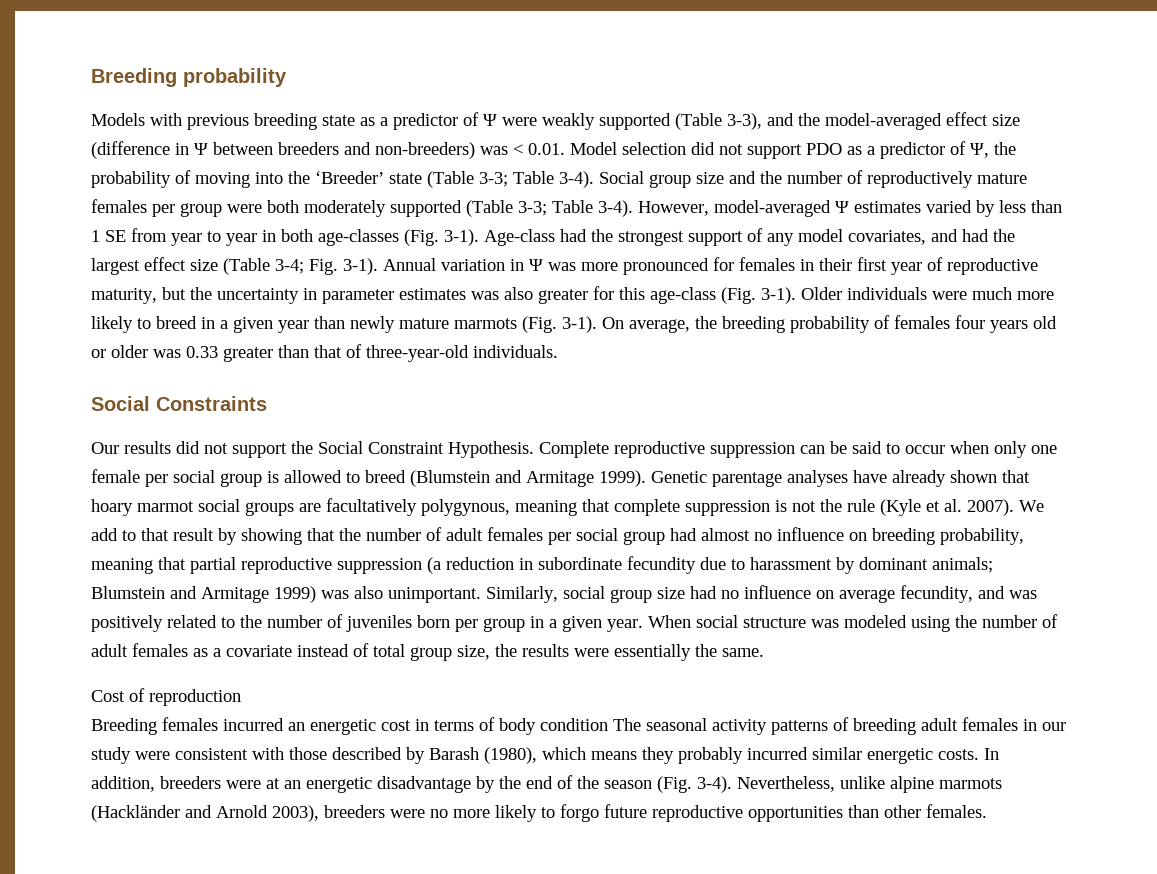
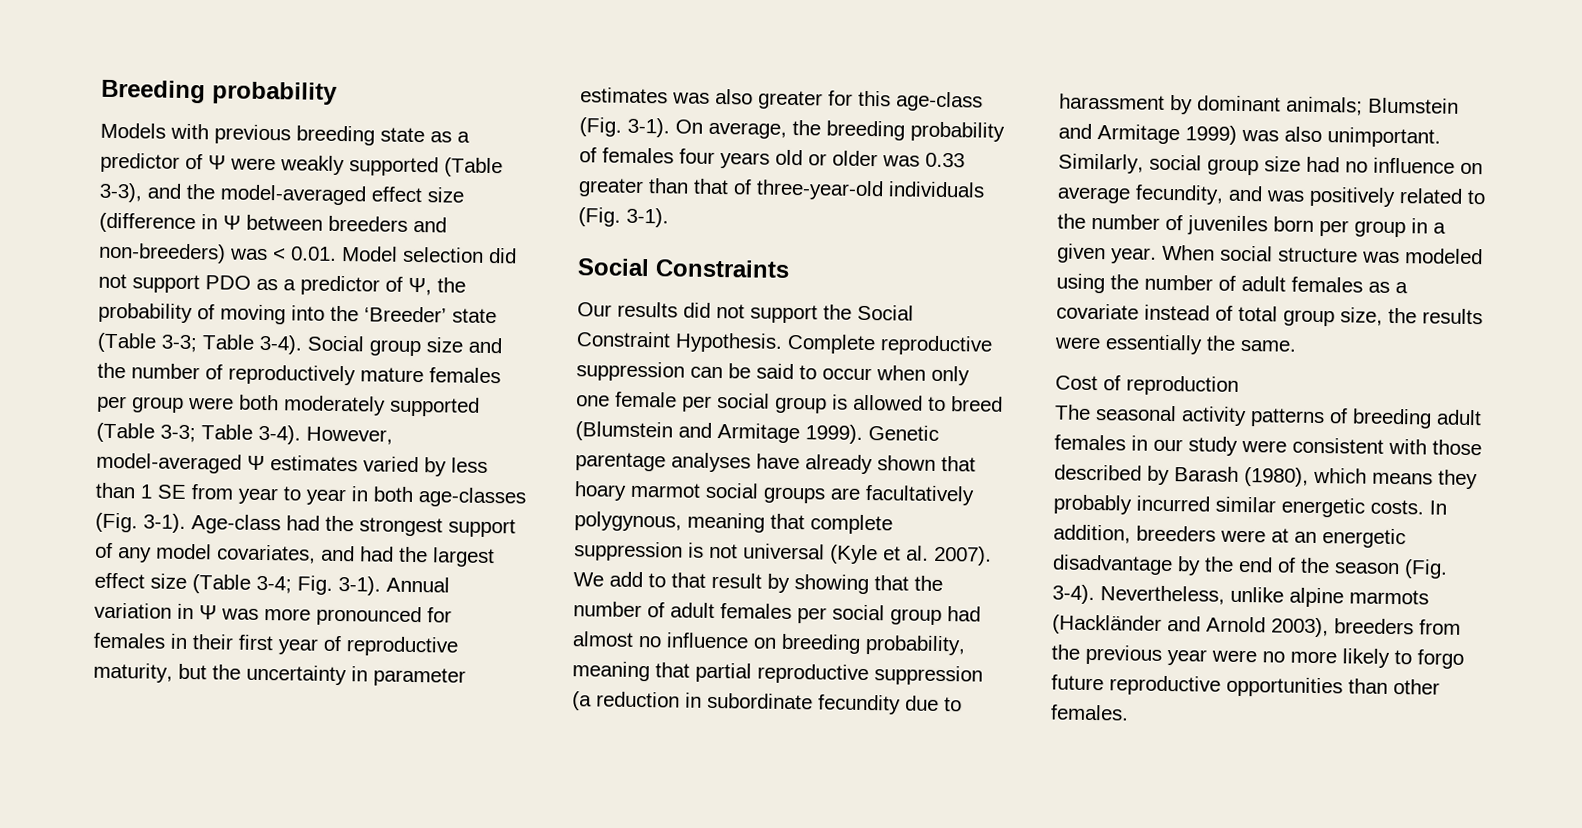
- Older individuals were much more likely to breed in a given year than newly mature marmots (Fig. 3-1).
- On average, the breeding probability of females four years old or older was 0.33 greater than that of three-year-old individuals.
+ On average, the breeding probability of females four years old or older was 0.33 greater than that of three-year-old individuals (Fig. 3-1).
- Genetic parentage analyses have already shown that hoary marmot social groups are facultatively polygynous, meaning that complete suppression is not the rule (Kyle et al. 2007).
+ Genetic parentage analyses have already shown that hoary marmot social groups are facultatively polygynous, meaning that complete suppression is not universal (Kyle et al. 2007).
- Breeding females incurred an energetic cost in terms of body condition The seasonal activity patterns of breeding adult females in our study were consistent with those described by Barash (1980), which means they probably incurred similar energetic costs.
+ The seasonal activity patterns of breeding adult females in our study were consistent with those described by Barash (1980), which means they probably incurred similar energetic costs.
- Nevertheless, unlike alpine marmots (Hackländer and Arnold 2003), breeders were no more likely to forgo future reproductive opportunities than other females.
+ Nevertheless, unlike alpine marmots (Hackländer and Arnold 2003), breeders from the previous year were no more likely to forgo future reproductive opportunities than other females.

